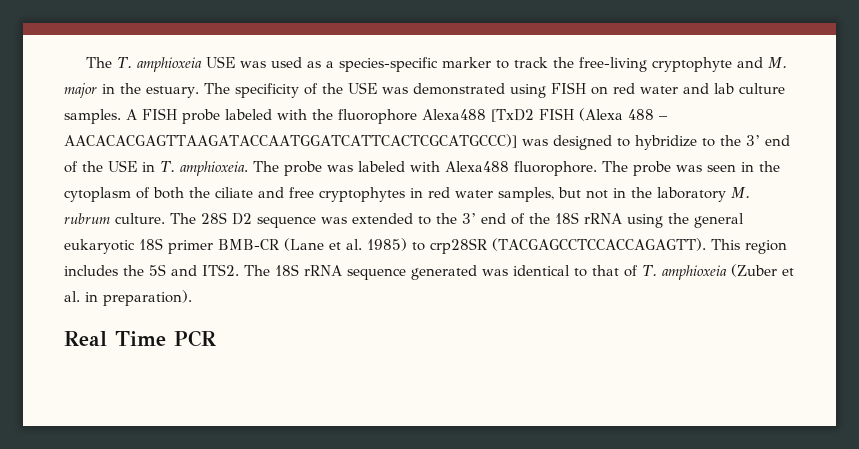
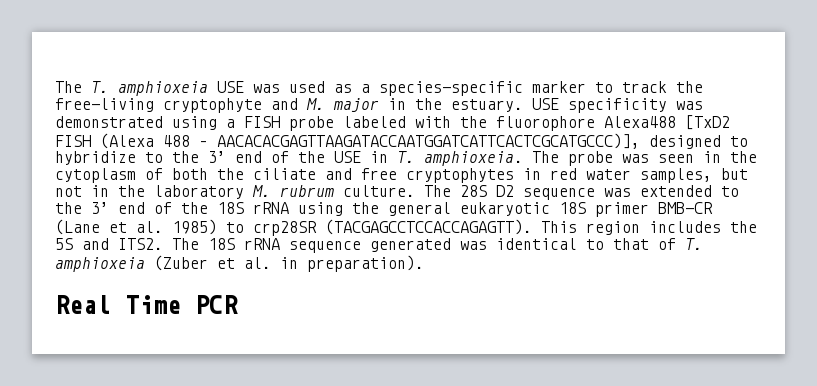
- The specificity of the USE was demonstrated using FISH on red water and lab culture samples. A FISH probe labeled with the fluorophore Alexa488 [TxD2 FISH (Alexa 488 – AACACACGAGTTAAGATACCAATGGATCATTCACTCGCATGCCC)] was designed to hybridize to the 3’ end of the USE in T. amphioxeia.
+ USE specificity was demonstrated using a FISH probe labeled with the fluorophore Alexa488 [TxD2 FISH (Alexa 488 – AACACACGAGTTAAGATACCAATGGATCATTCACTCGCATGCCC)], designed to hybridize to the 3’ end of the USE in T. amphioxeia.
- The probe was labeled with Alexa488 fluorophore. The probe was seen in the cytoplasm of both the ciliate and free cryptophytes in red water samples, but not in the laboratory M. rubrum culture.
+ The probe was seen in the cytoplasm of both the ciliate and free cryptophytes in red water samples, but not in the laboratory M. rubrum culture.

